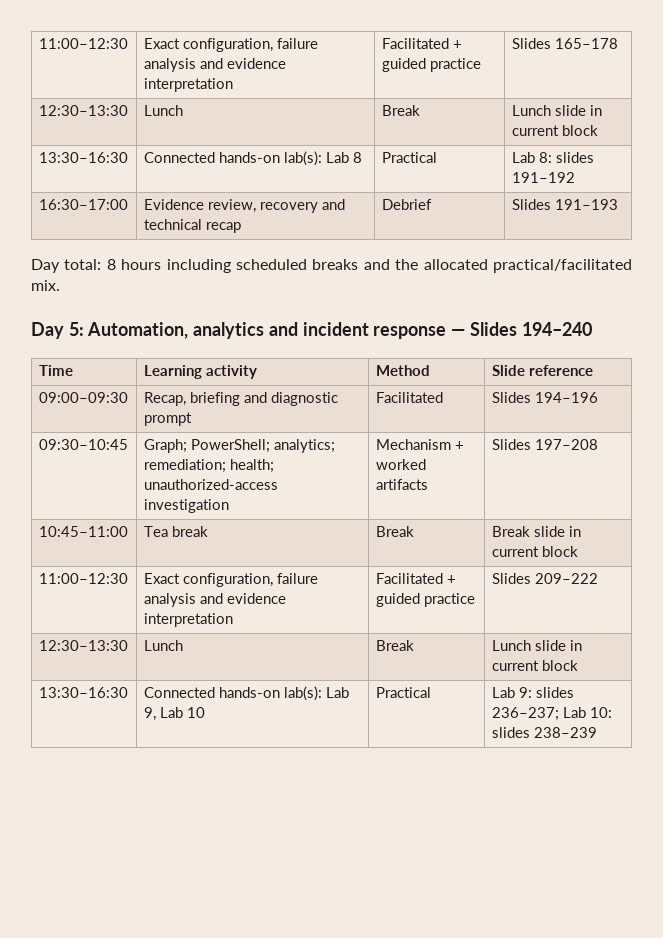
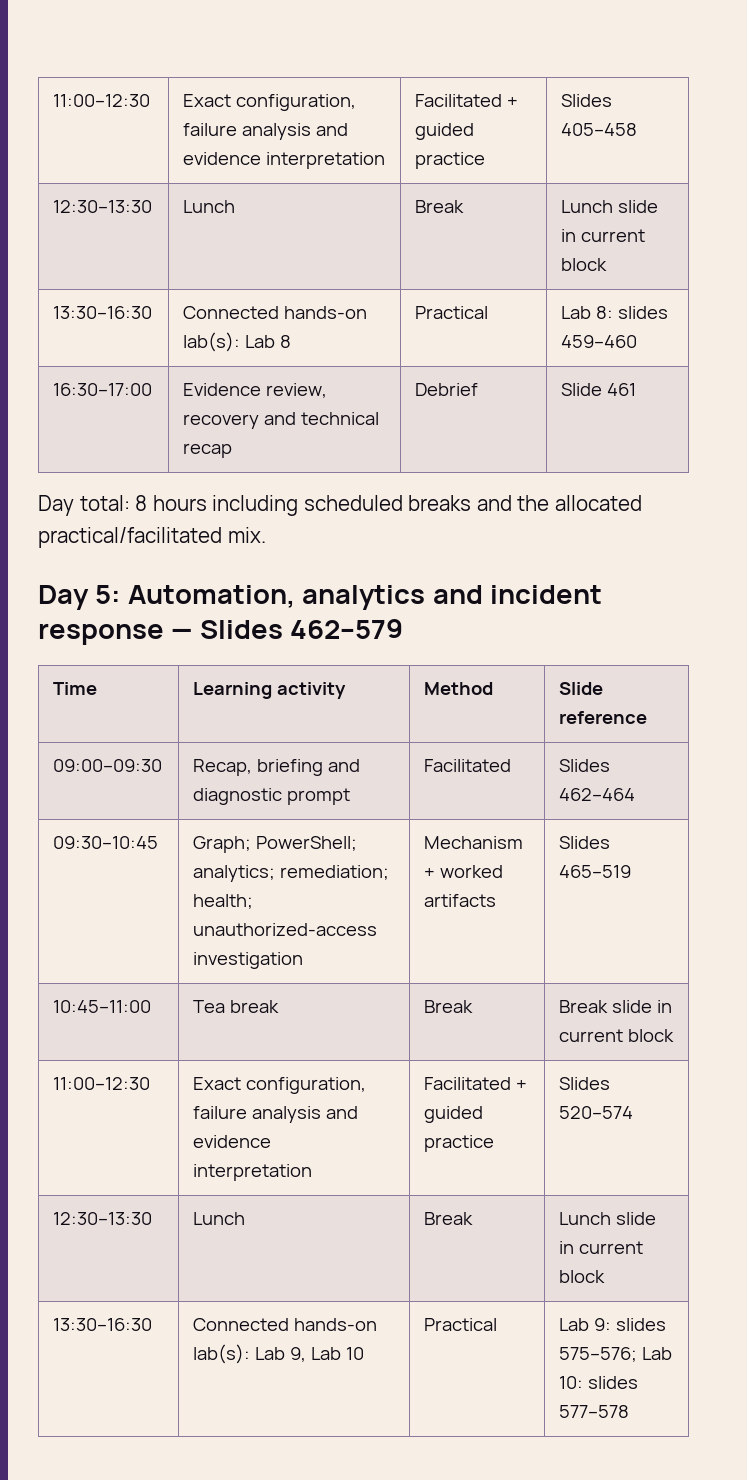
- 11:00–12:30 | Exact configuration, failure analysis and evidence interpretation | Facilitated + guided practice | Slides 165–178
+ 11:00–12:30 | Exact configuration, failure analysis and evidence interpretation | Facilitated + guided practice | Slides 405–458
- 13:30–16:30 | Connected hands-on lab(s): Lab 8 | Practical | Lab 8: slides 191–192
+ 13:30–16:30 | Connected hands-on lab(s): Lab 8 | Practical | Lab 8: slides 459–460
- 16:30–17:00 | Evidence review, recovery and technical recap | Debrief | Slides 191–193
+ 16:30–17:00 | Evidence review, recovery and technical recap | Debrief | Slide 461
- Day 5: Automation, analytics and incident response — Slides 194–240
+ Day 5: Automation, analytics and incident response — Slides 462–579
- 09:00–09:30 | Recap, briefing and diagnostic prompt | Facilitated | Slides 194–196
+ 09:00–09:30 | Recap, briefing and diagnostic prompt | Facilitated | Slides 462–464
- 09:30–10:45 | Graph; PowerShell; analytics; remediation; health; unauthorized-access investigation | Mechanism + worked artifacts | Slides 197–208
+ 09:30–10:45 | Graph; PowerShell; analytics; remediation; health; unauthorized-access investigation | Mechanism + worked artifacts | Slides 465–519
- 11:00–12:30 | Exact configuration, failure analysis and evidence interpretation | Facilitated + guided practice | Slides 209–222
+ 11:00–12:30 | Exact configuration, failure analysis and evidence interpretation | Facilitated + guided practice | Slides 520–574
- 13:30–16:30 | Connected hands-on lab(s): Lab 9, Lab 10 | Practical | Lab 9: slides 236–237; Lab 10: slides 238–239
+ 13:30–16:30 | Connected hands-on lab(s): Lab 9, Lab 10 | Practical | Lab 9: slides 575–576; Lab 10: slides 577–578

